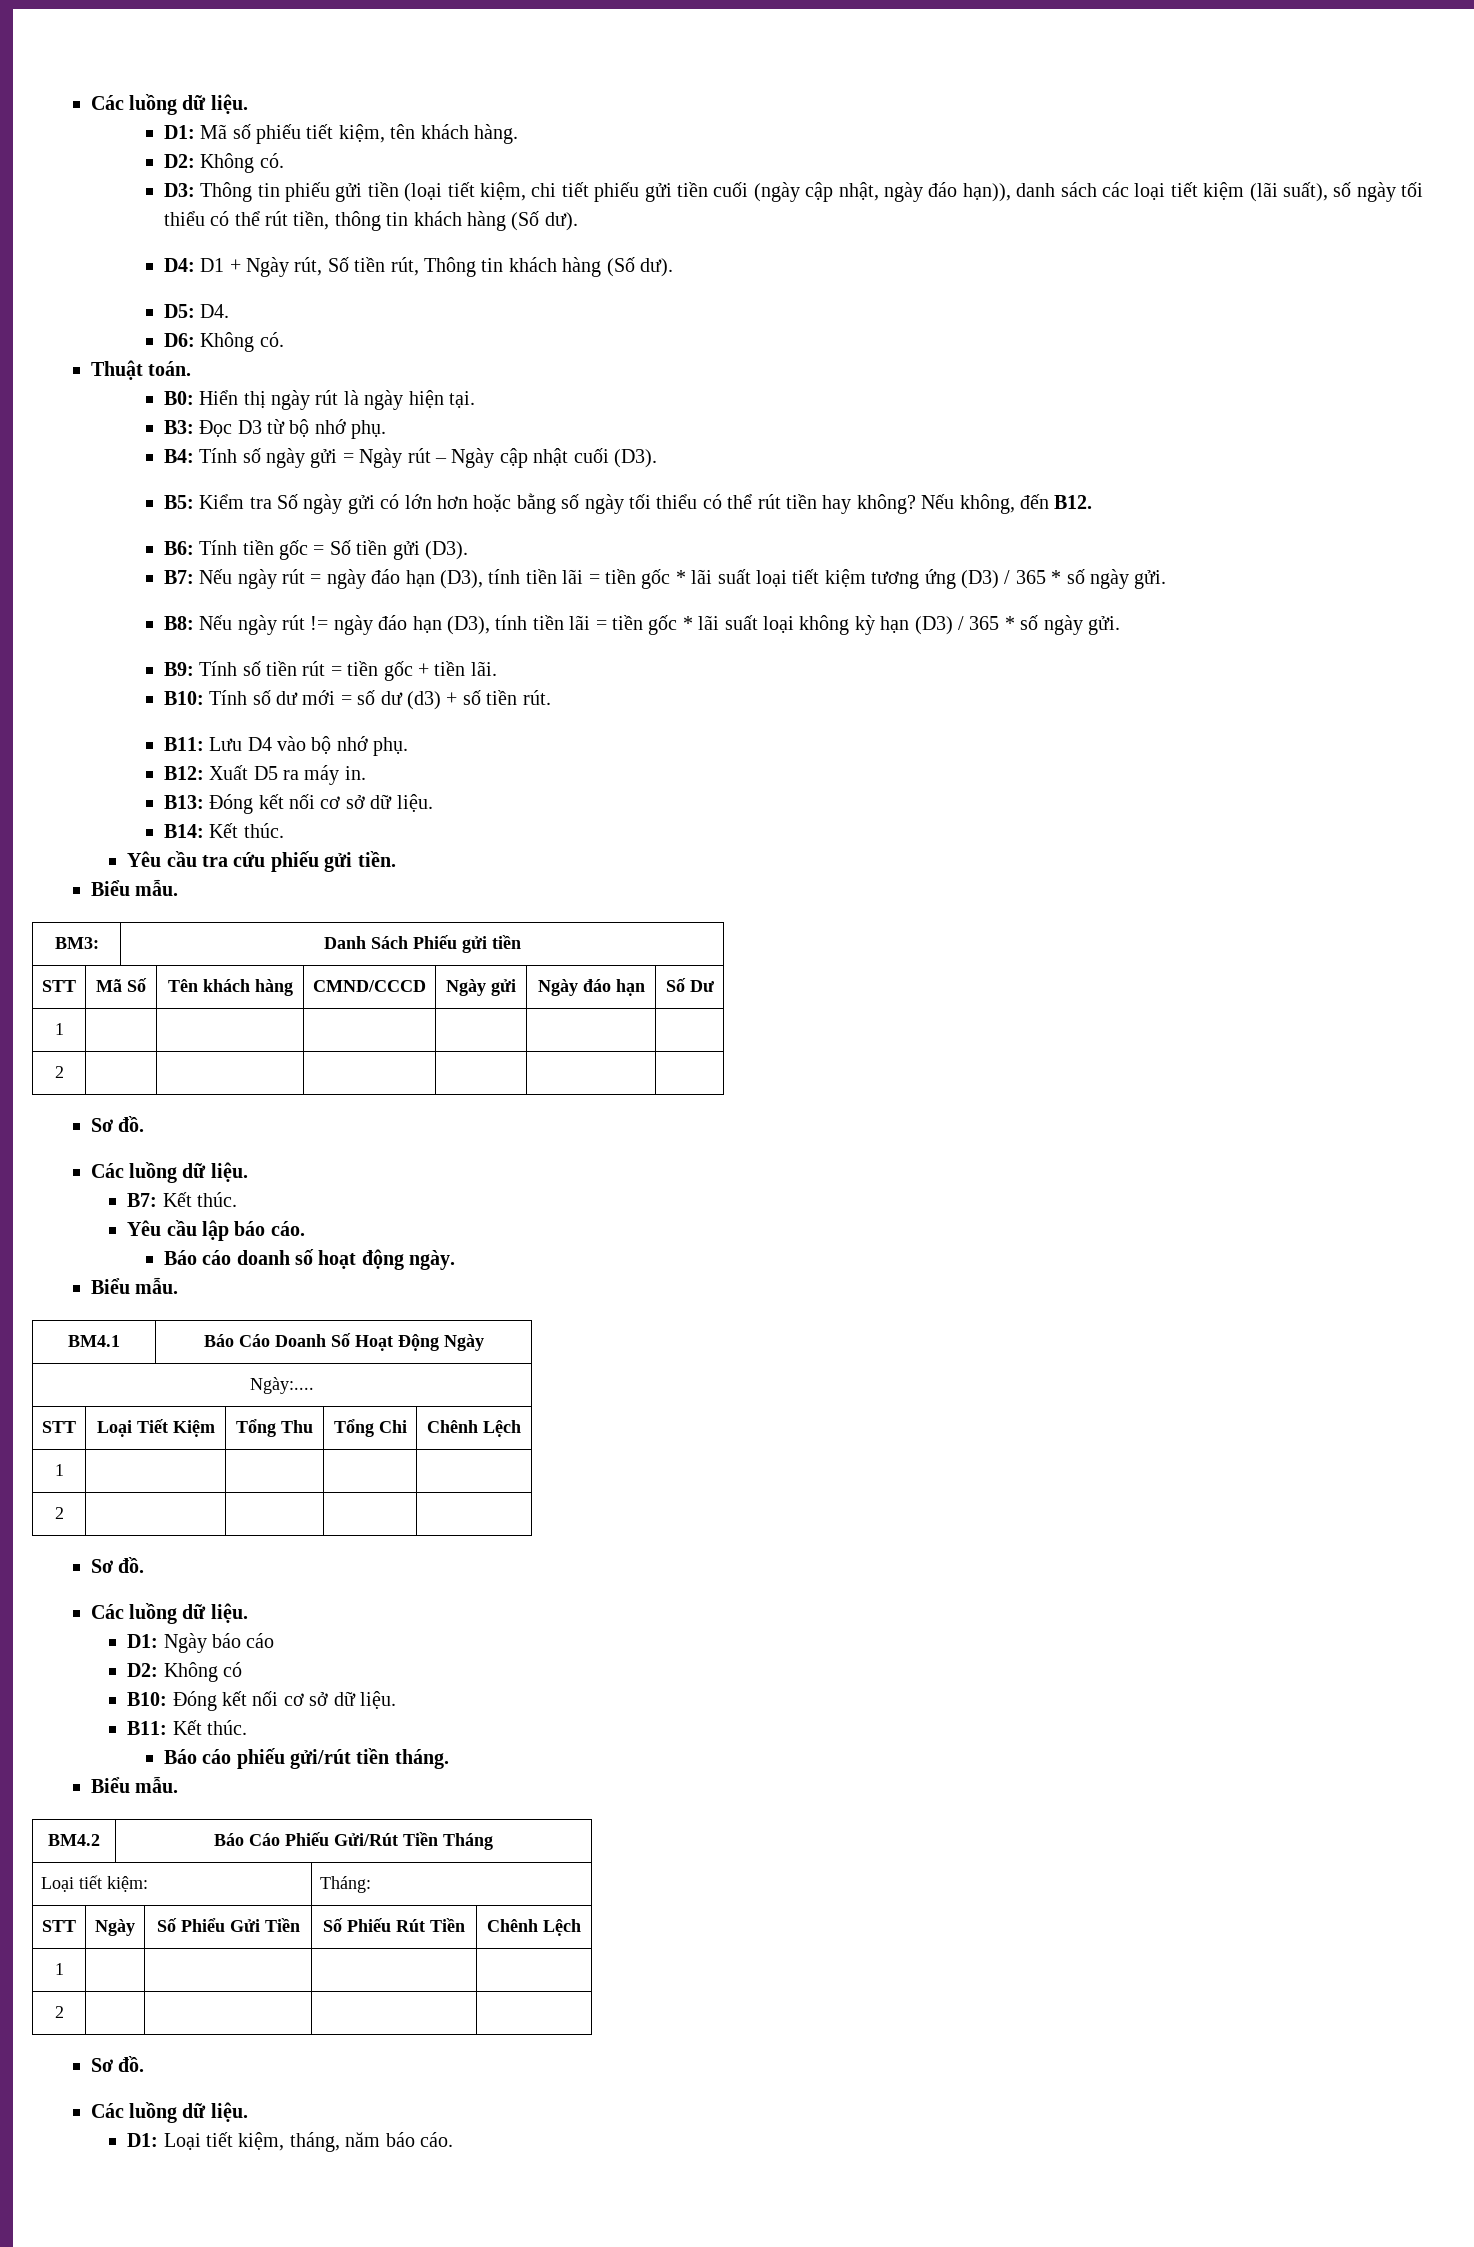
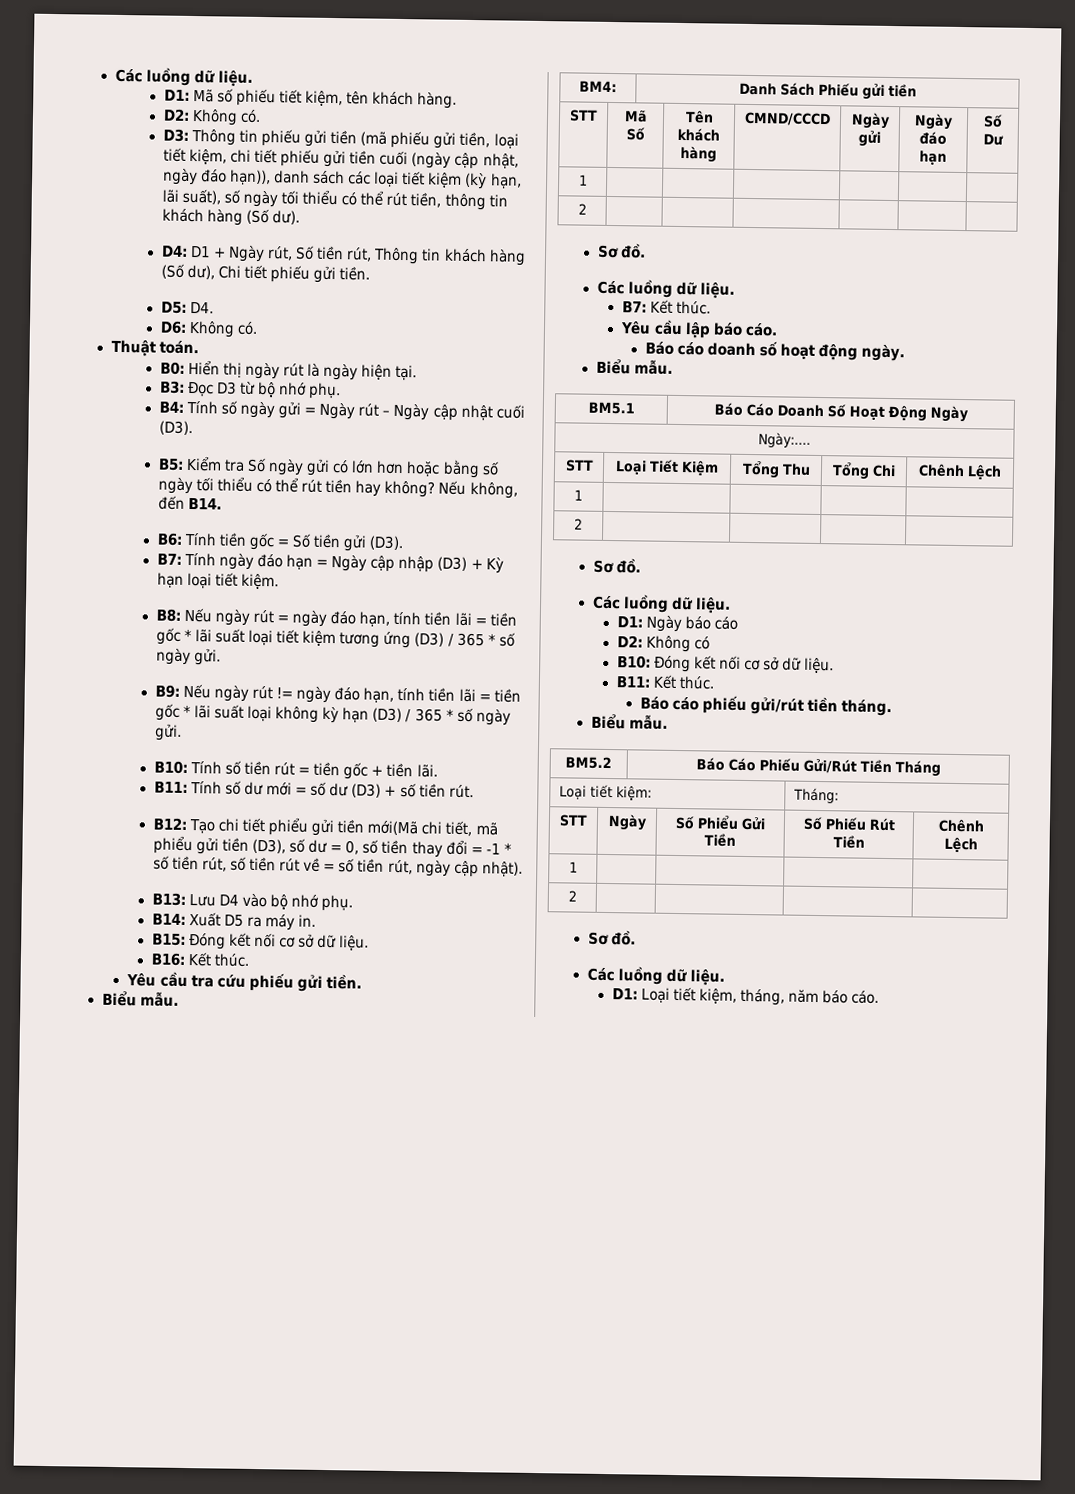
- D3: Thông tin phiếu gửi tiền (loại tiết kiệm, chi tiết phiếu gửi tiền cuối (ngày cập nhật, ngày đáo hạn)), danh sách các loại tiết kiệm (lãi suất), số ngày tối thiểu có thể rút tiền, thông tin khách hàng (Số dư).
+ D3: Thông tin phiếu gửi tiền (mã phiếu gửi tiền, loại tiết kiệm, chi tiết phiếu gửi tiền cuối (ngày cập nhật, ngày đáo hạn)), danh sách các loại tiết kiệm (kỳ hạn, lãi suất), số ngày tối thiểu có thể rút tiền, thông tin khách hàng (Số dư).
- D4: D1 + Ngày rút, Số tiền rút, Thông tin khách hàng (Số dư).
+ D4: D1 + Ngày rút, Số tiền rút, Thông tin khách hàng (Số dư), Chi tiết phiếu gửi tiền.
- Nếu không, đến B12.
+ Nếu không, đến B14.
- B7: Nếu ngày rút = ngày đáo hạn (D3), tính tiền lãi = tiền gốc * lãi suất loại tiết kiệm tương ứng (D3) / 365 * số ngày gửi.
+ B7: Tính ngày đáo hạn = Ngày cập nhập (D3) + Kỳ hạn loại tiết kiệm.
+ B8: Nếu ngày rút = ngày đáo hạn, tính tiền lãi = tiền gốc * lãi suất loại tiết kiệm tương ứng (D3) / 365 * số ngày gửi.
- B8: Nếu ngày rút != ngày đáo hạn (D3), tính tiền lãi = tiền gốc * lãi suất loại không kỳ hạn (D3) / 365 * số ngày gửi.
+ B9: Nếu ngày rút != ngày đáo hạn, tính tiền lãi = tiền gốc * lãi suất loại không kỳ hạn (D3) / 365 * số ngày gửi.
- B9: Tính số tiền rút = tiền gốc + tiền lãi.
+ B10: Tính số tiền rút = tiền gốc + tiền lãi.
- B10: Tính số dư mới = số dư (d3) + số tiền rút.
+ B11: Tính số dư mới = số dư (D3) + số tiền rút.
- B11: Lưu D4 vào bộ nhớ phụ.
+ B12: Tạo chi tiết phiểu gửi tiền mới(Mã chi tiết, mã phiểu gửi tiền (D3), số dư = 0, số tiền thay đổi = -1 * số tiền rút, số tiền rút về = số tiền rút, ngày cập nhật).
+ B13: Lưu D4 vào bộ nhớ phụ.
- B12: Xuất D5 ra máy in.
+ B14: Xuất D5 ra máy in.
- B13: Đóng kết nối cơ sở dữ liệu.
- B14: Kết thúc.
+ B15: Đóng kết nối cơ sở dữ liệu.
+ B16: Kết thúc.
- BM3: | Danh Sách Phiếu gửi tiền
+ BM4: | Danh Sách Phiếu gửi tiền
- BM4.1 | Báo Cáo Doanh Số Hoạt Động Ngày
+ BM5.1 | Báo Cáo Doanh Số Hoạt Động Ngày
- BM4.2 | Báo Cáo Phiếu Gửi/Rút Tiền Tháng
+ BM5.2 | Báo Cáo Phiếu Gửi/Rút Tiền Tháng

